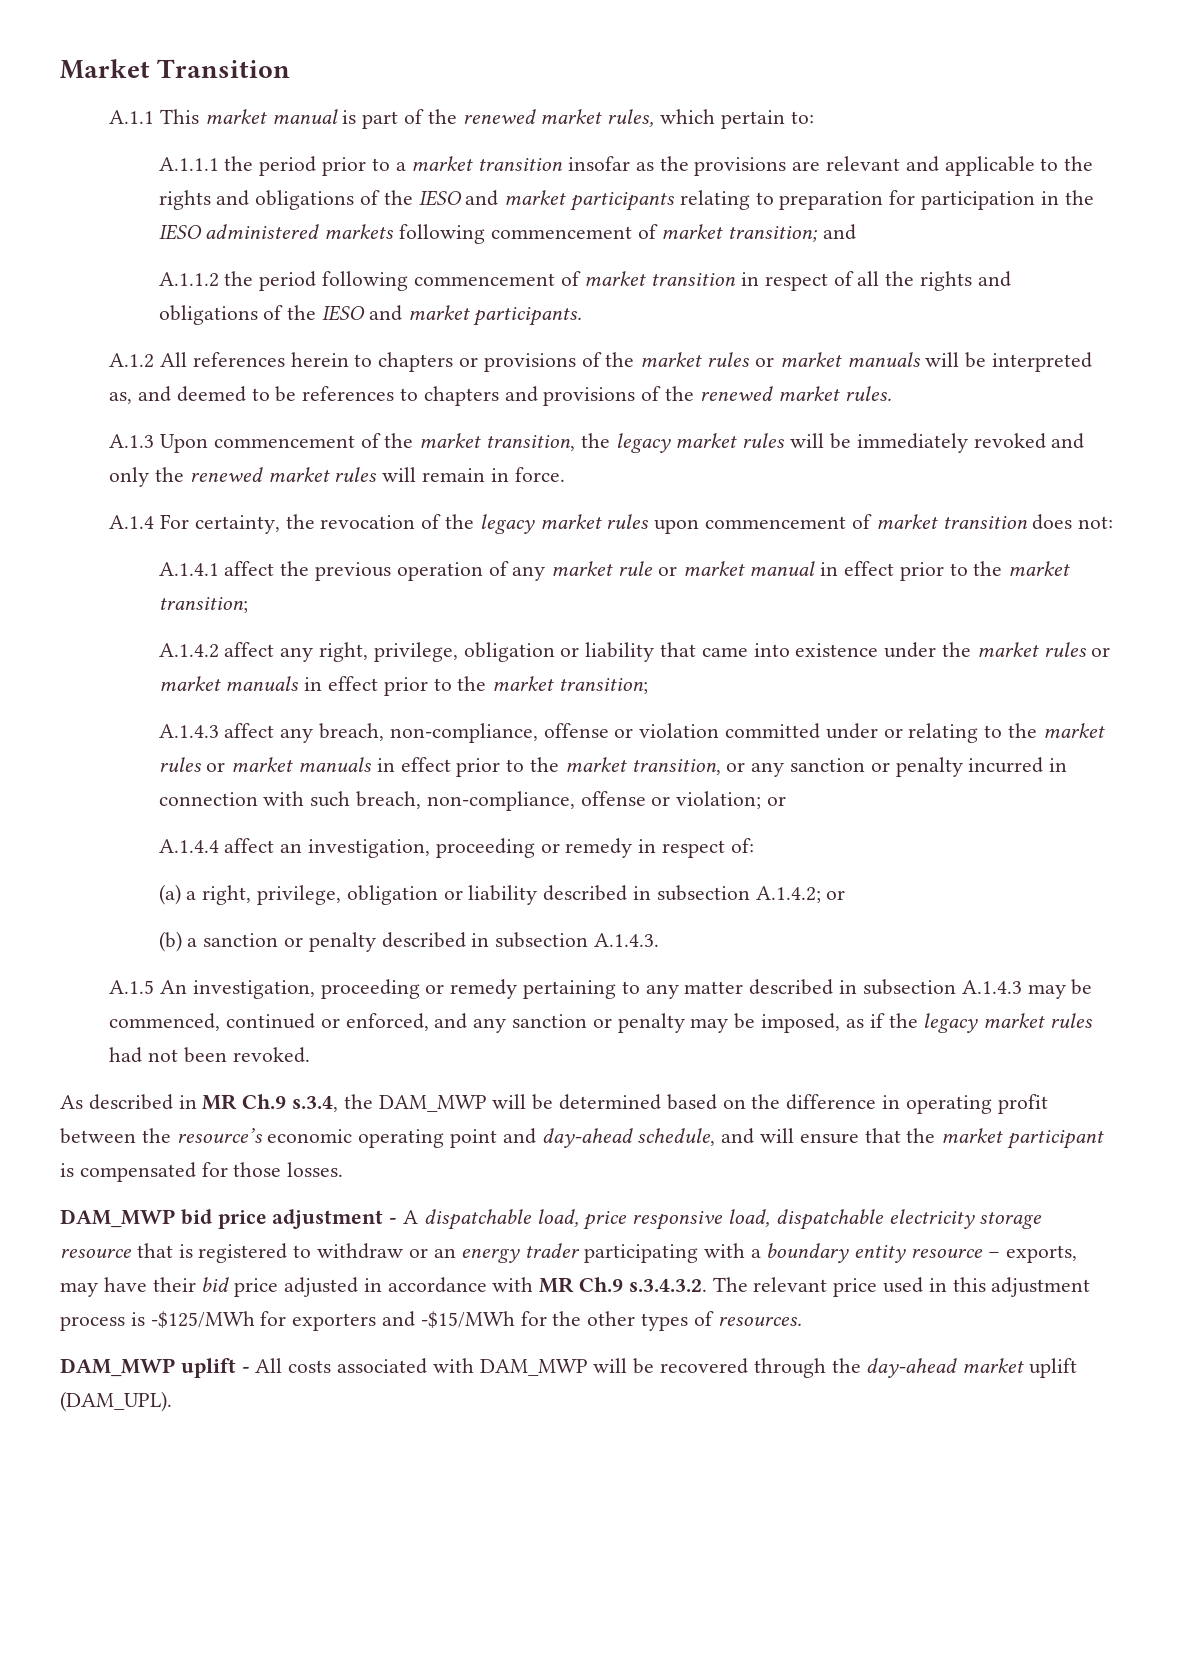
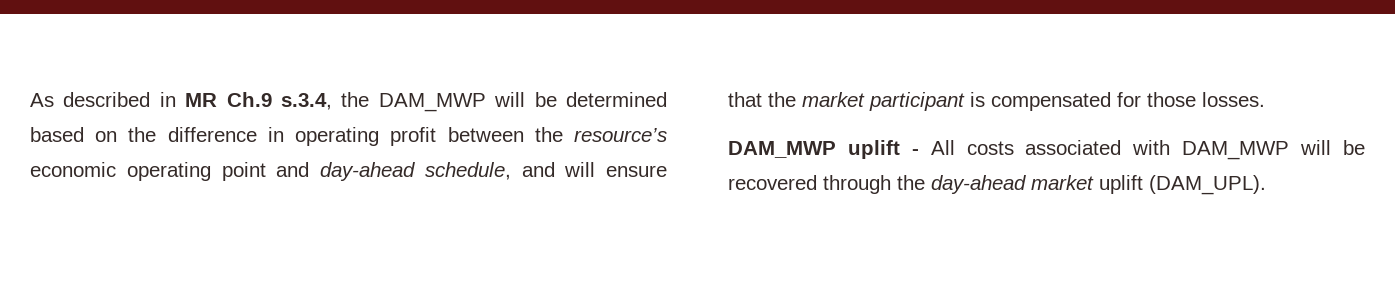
- Market Transition
- A.1.1 This market manual is part of the renewed market rules, which pertain to:
- A.1.1.1 the period prior to a market transition insofar as the provisions are relevant and applicable to the rights and obligations of the IESO and market participants relating to preparation for participation in the IESO administered markets following commencement of market transition; and
- A.1.1.2 the period following commencement of market transition in respect of all the rights and obligations of the IESO and market participants.
- A.1.2 All references herein to chapters or provisions of the market rules or market manuals will be interpreted as, and deemed to be references to chapters and provisions of the renewed market rules.
- A.1.3 Upon commencement of the market transition, the legacy market rules will be immediately revoked and only the renewed market rules will remain in force.
- A.1.4 For certainty, the revocation of the legacy market rules upon commencement of market transition does not:
- A.1.4.1 affect the previous operation of any market rule or market manual in effect prior to the market transition;
- A.1.4.2 affect any right, privilege, obligation or liability that came into existence under the market rules or market manuals in effect prior to the market transition;
- A.1.4.3 affect any breach, non-compliance, offense or violation committed under or relating to the market rules or market manuals in effect prior to the market transition, or any sanction or penalty incurred in connection with such breach, non-compliance, offense or violation; or
- A.1.4.4 affect an investigation, proceeding or remedy in respect of:
- (a) a right, privilege, obligation or liability described in subsection A.1.4.2; or
- (b) a sanction or penalty described in subsection A.1.4.3.
- A.1.5 An investigation, proceeding or remedy pertaining to any matter described in subsection A.1.4.3 may be commenced, continued or enforced, and any sanction or penalty may be imposed, as if the legacy market rules had not been revoked.
- DAM_MWP bid price adjustment - A dispatchable load, price responsive load, dispatchable electricity storage resource that is registered to withdraw or an energy trader participating with a boundary entity resource – exports, may have their bid price adjusted in accordance with MR Ch.9 s.3.4.3.2. The relevant price used in this adjustment process is -$125/MWh for exporters and -$15/MWh for the other types of resources.

